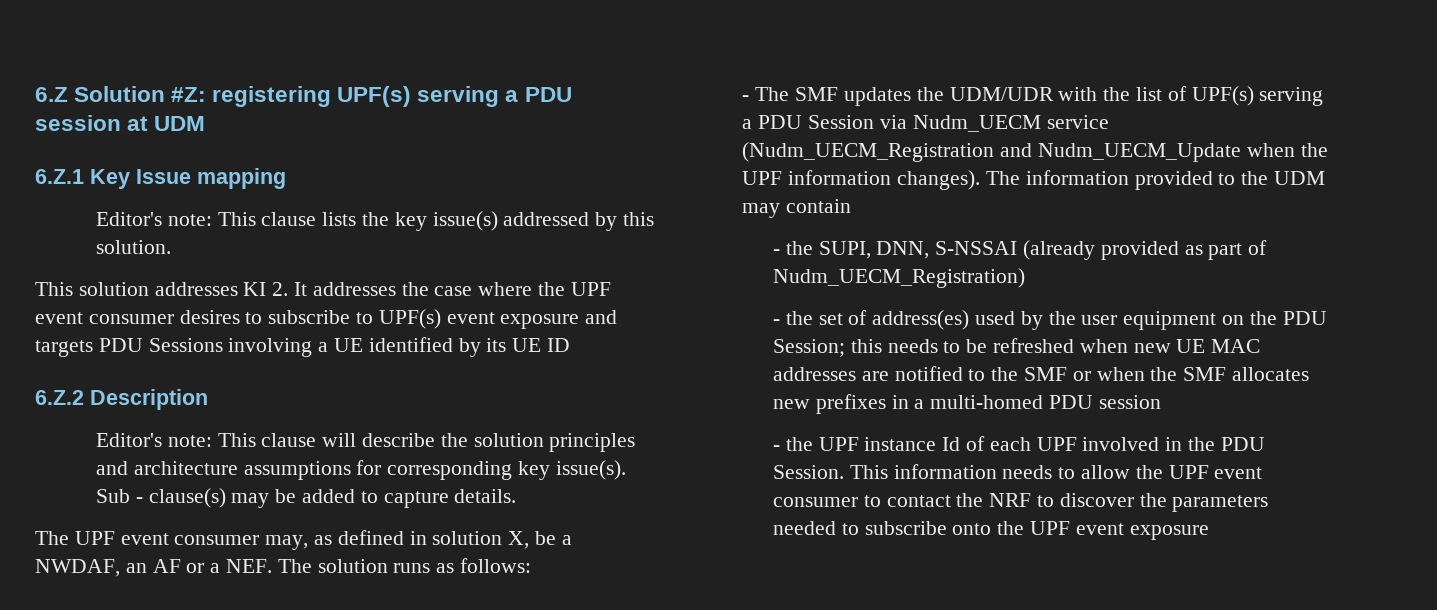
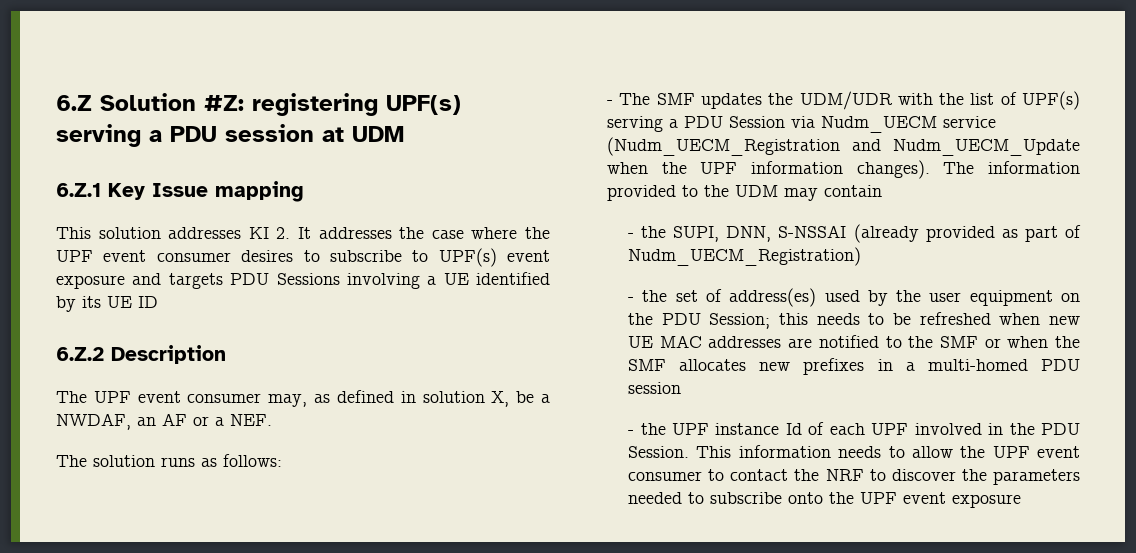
- Editor's note: This clause lists the key issue(s) addressed by this solution.
- Editor's note: This clause will describe the solution principles and architecture assumptions for corresponding key issue(s). Sub - clause(s) may be added to capture details.
- The UPF event consumer may, as defined in solution X, be a NWDAF, an AF or a NEF. The solution runs as follows:
+ The UPF event consumer may, as defined in solution X, be a NWDAF, an AF or a NEF.
+ The solution runs as follows:

